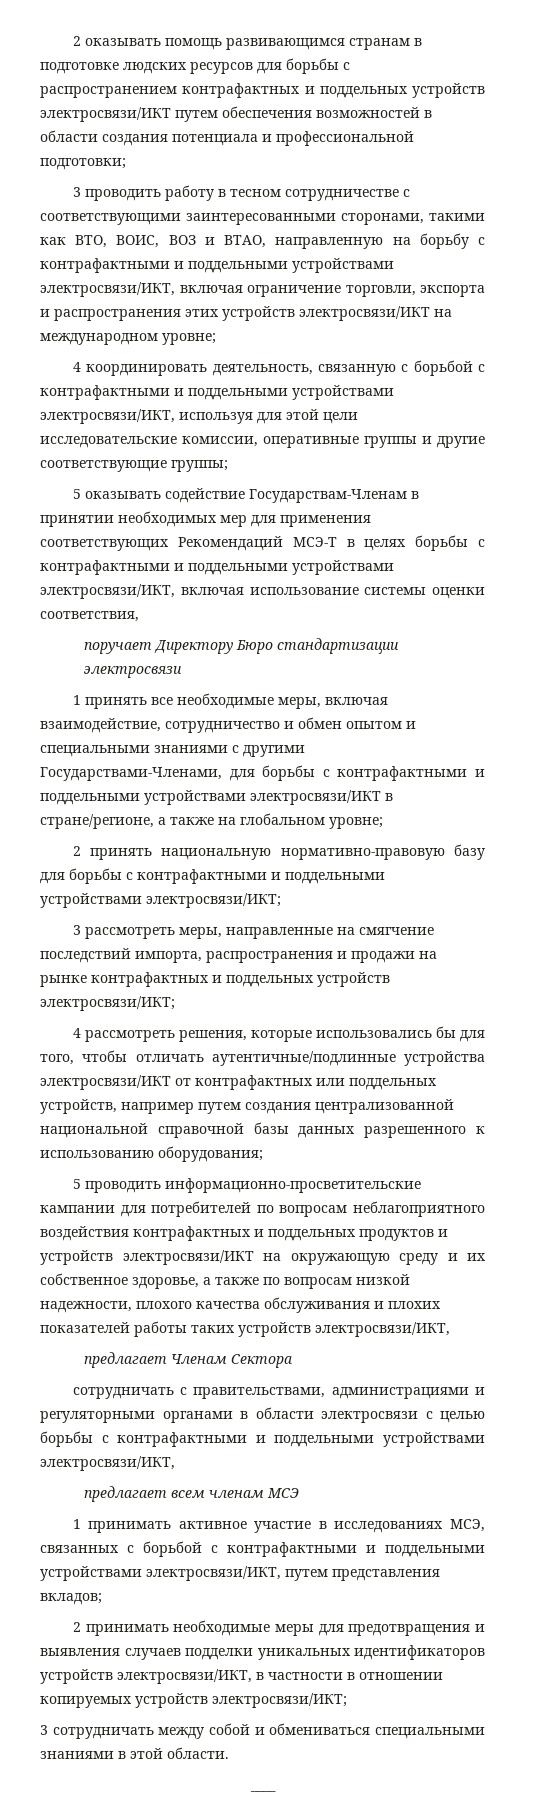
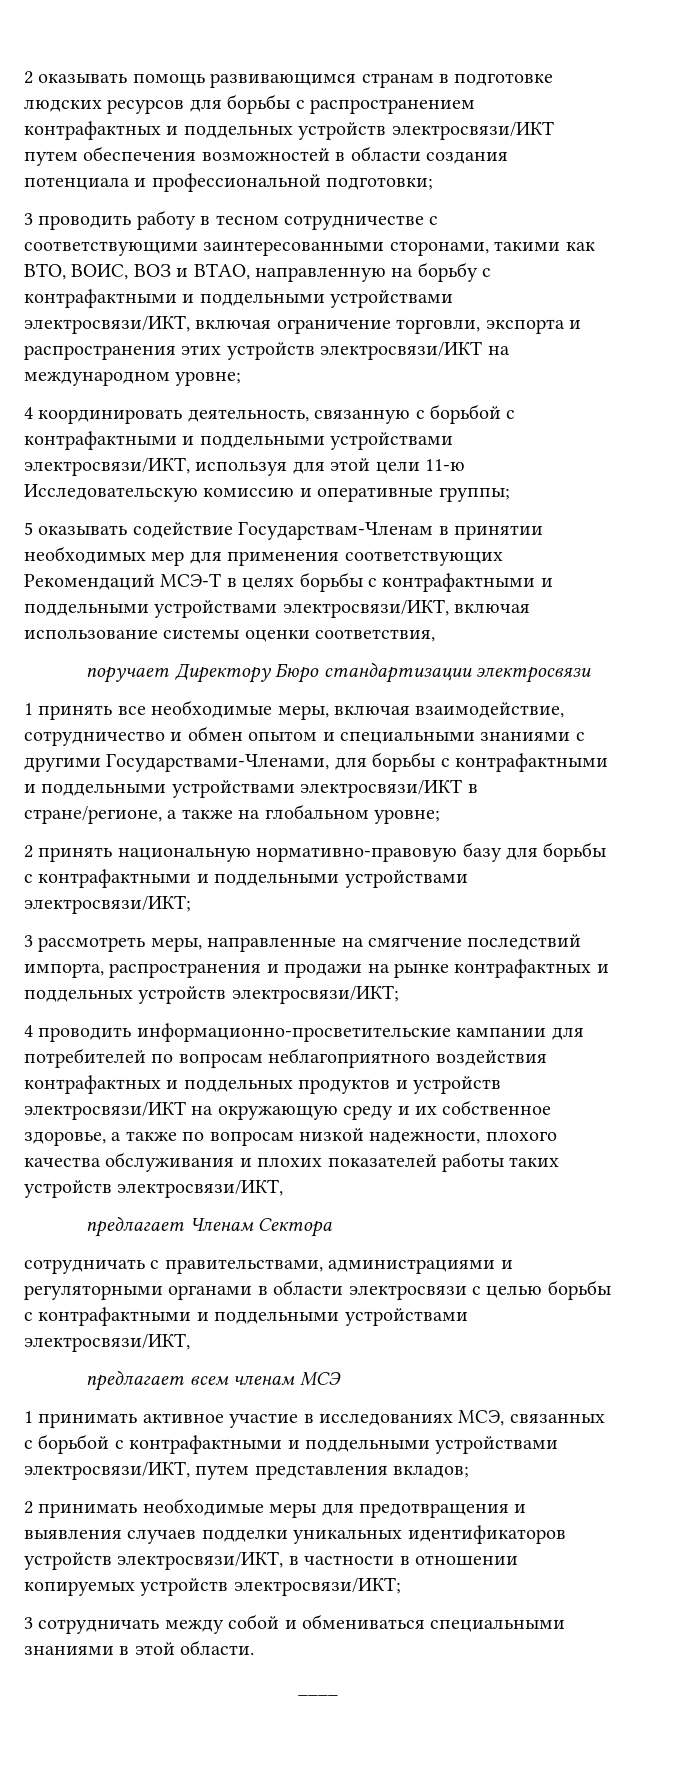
- 4 координировать деятельность, связанную с борьбой с контрафактными и поддельными устройствами электросвязи/ИКТ, используя для этой цели исследовательские комиссии, оперативные группы и другие соответствующие группы;
+ 4 координировать деятельность, связанную с борьбой с контрафактными и поддельными устройствами электросвязи/ИКТ, используя для этой цели 11-ю Исследовательскую комиссию и оперативные группы;
- 4 рассмотреть решения, которые использовались бы для того, чтобы отличать аутентичные/подлинные устройства электросвязи/ИКТ от контрафактных или поддельных устройств, например путем создания централизованной национальной справочной базы данных разрешенного к использованию оборудования;
- 5 проводить информационно-просветительские кампании для потребителей по вопросам неблагоприятного воздействия контрафактных и поддельных продуктов и устройств электросвязи/ИКТ на окружающую среду и их собственное здоровье, а также по вопросам низкой надежности, плохого качества обслуживания и плохих показателей работы таких устройств электросвязи/ИКТ,
+ 4 проводить информационно-просветительские кампании для потребителей по вопросам неблагоприятного воздействия контрафактных и поддельных продуктов и устройств электросвязи/ИКТ на окружающую среду и их собственное здоровье, а также по вопросам низкой надежности, плохого качества обслуживания и плохих показателей работы таких устройств электросвязи/ИКТ,

